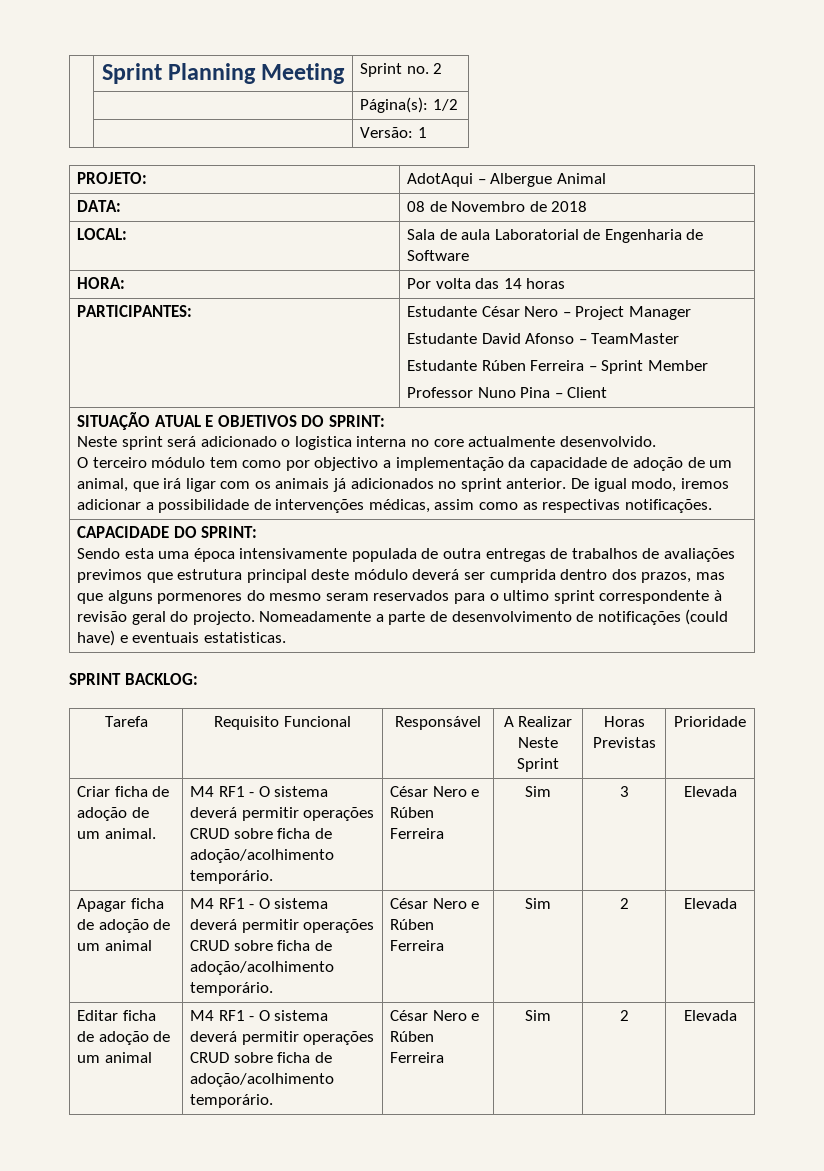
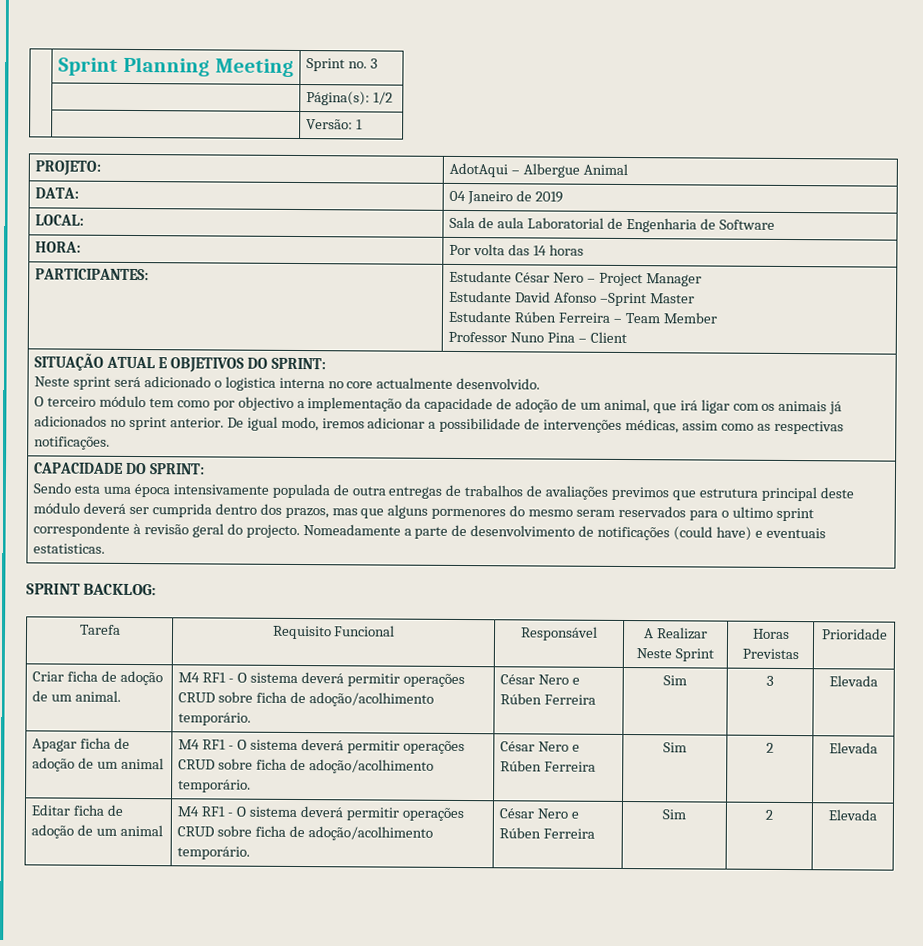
- | Sprint Planning Meeting | Sprint no. 2
+ | Sprint Planning Meeting | Sprint no. 3
- DATA: | 08 de Novembro de 2018
+ DATA: | 04 Janeiro de 2019
  PARTICIPANTES: | Estudante César Nero – Project Manager
- Estudante David Afonso – TeamMaster
- Estudante Rúben Ferreira – Sprint Member
+ Estudante David Afonso –Sprint Master
+ Estudante Rúben Ferreira – Team Member

